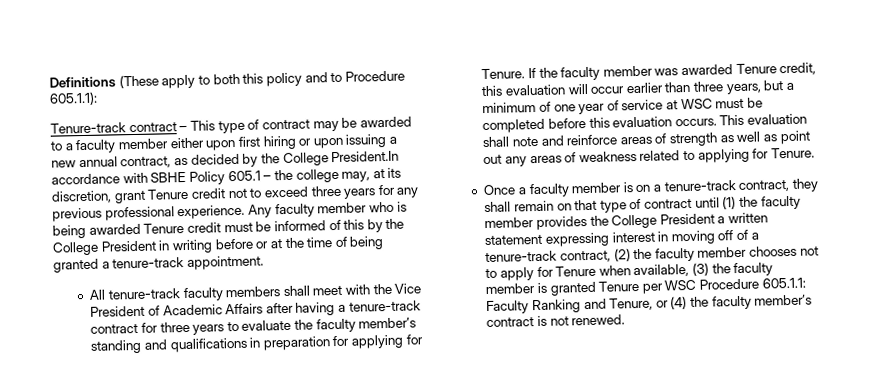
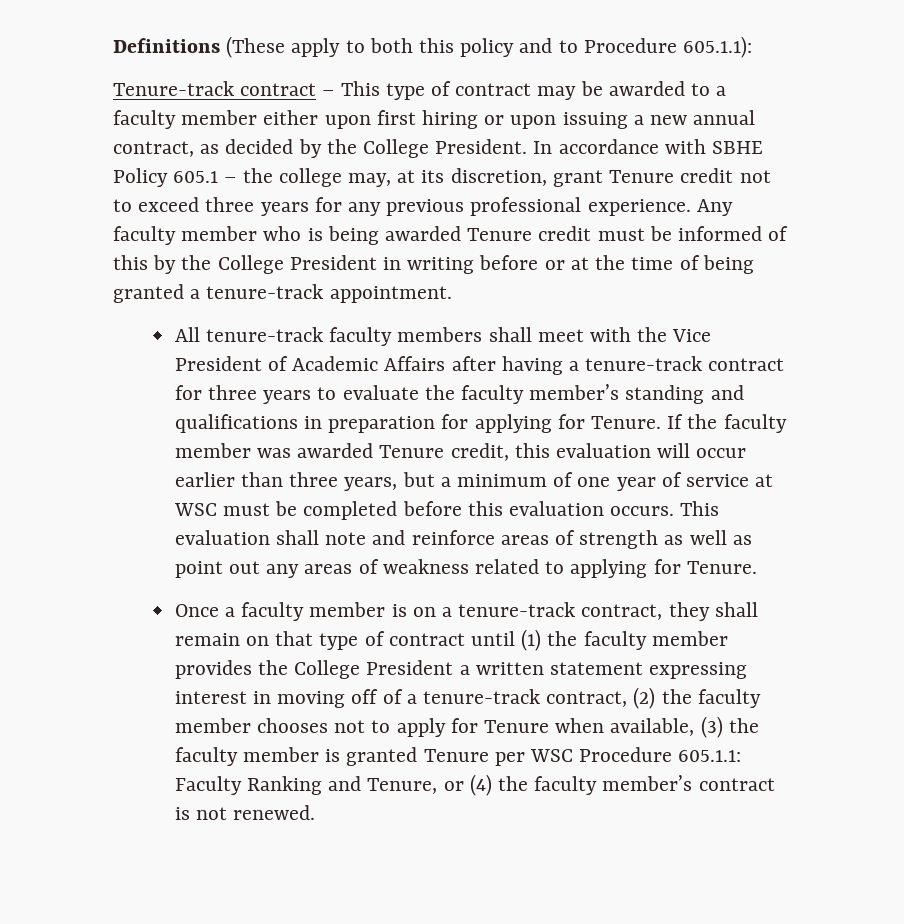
- Tenure-track contract – This type of contract may be awarded to a faculty member either upon first hiring or upon issuing a new annual contract, as decided by the College President.In accordance with SBHE Policy 605.1 – the college may, at its discretion, grant Tenure credit not to exceed three years for any previous professional experience.
+ Tenure-track contract – This type of contract may be awarded to a faculty member either upon first hiring or upon issuing a new annual contract, as decided by the College President. In accordance with SBHE Policy 605.1 – the college may, at its discretion, grant Tenure credit not to exceed three years for any previous professional experience.

